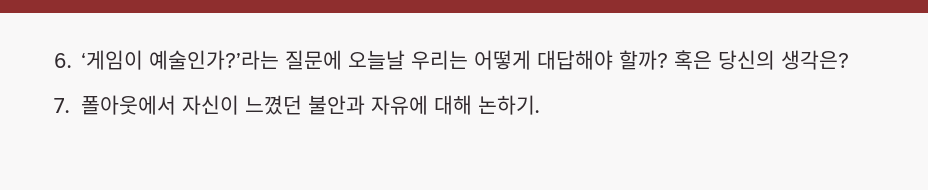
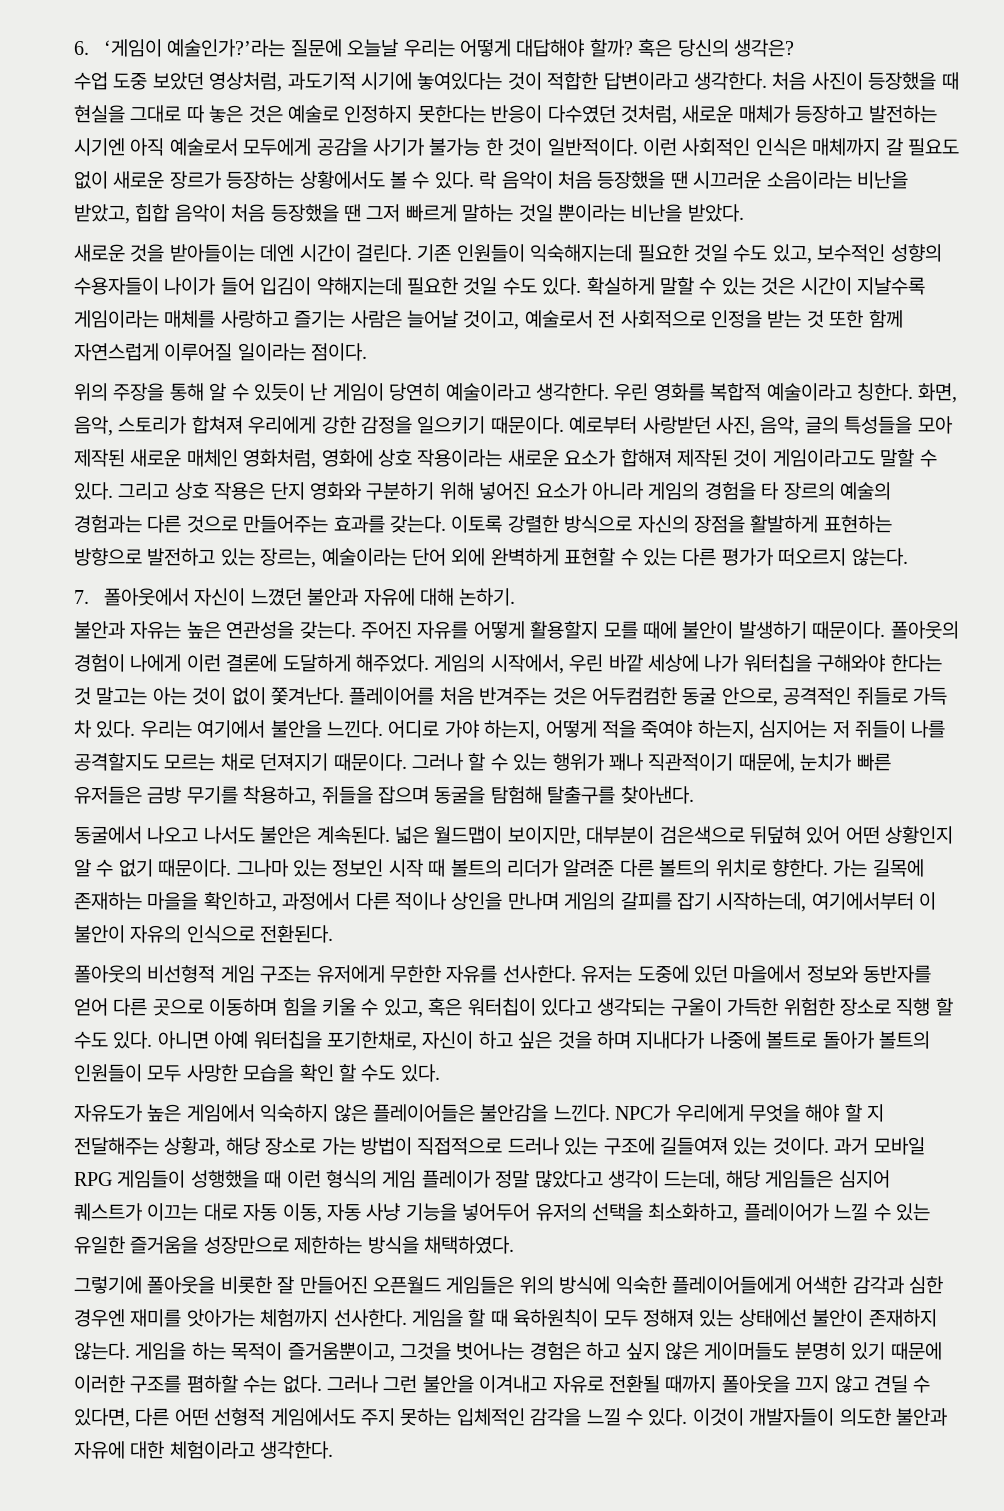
+ 수업 도중 보았던 영상처럼, 과도기적 시기에 놓여있다는 것이 적합한 답변이라고 생각한다. 처음 사진이 등장했을 때 현실을 그대로 따 놓은 것은 예술로 인정하지 못한다는 반응이 다수였던 것처럼, 새로운 매체가 등장하고 발전하는 시기엔 아직 예술로서 모두에게 공감을 사기가 불가능 한 것이 일반적이다. 이런 사회적인 인식은 매체까지 갈 필요도 없이 새로운 장르가 등장하는 상황에서도 볼 수 있다. 락 음악이 처음 등장했을 땐 시끄러운 소음이라는 비난을 받았고, 힙합 음악이 처음 등장했을 땐 그저 빠르게 말하는 것일 뿐이라는 비난을 받았다.
+ 새로운 것을 받아들이는 데엔 시간이 걸린다. 기존 인원들이 익숙해지는데 필요한 것일 수도 있고, 보수적인 성향의 수용자들이 나이가 들어 입김이 약해지는데 필요한 것일 수도 있다. 확실하게 말할 수 있는 것은 시간이 지날수록 게임이라는 매체를 사랑하고 즐기는 사람은 늘어날 것이고, 예술로서 전 사회적으로 인정을 받는 것 또한 함께 자연스럽게 이루어질 일이라는 점이다.
+ 위의 주장을 통해 알 수 있듯이 난 게임이 당연히 예술이라고 생각한다. 우린 영화를 복합적 예술이라고 칭한다. 화면, 음악, 스토리가 합쳐져 우리에게 강한 감정을 일으키기 때문이다. 예로부터 사랑받던 사진, 음악, 글의 특성들을 모아 제작된 새로운 매체인 영화처럼, 영화에 상호 작용이라는 새로운 요소가 합해져 제작된 것이 게임이라고도 말할 수 있다. 그리고 상호 작용은 단지 영화와 구분하기 위해 넣어진 요소가 아니라 게임의 경험을 타 장르의 예술의 경험과는 다른 것으로 만들어주는 효과를 갖는다. 이토록 강렬한 방식으로 자신의 장점을 활발하게 표현하는 방향으로 발전하고 있는 장르는, 예술이라는 단어 외에 완벽하게 표현할 수 있는 다른 평가가 떠오르지 않는다.
+ 불안과 자유는 높은 연관성을 갖는다. 주어진 자유를 어떻게 활용할지 모를 때에 불안이 발생하기 때문이다. 폴아웃의 경험이 나에게 이런 결론에 도달하게 해주었다. 게임의 시작에서, 우린 바깥 세상에 나가 워터칩을 구해와야 한다는 것 말고는 아는 것이 없이 쫓겨난다. 플레이어를 처음 반겨주는 것은 어두컴컴한 동굴 안으로, 공격적인 쥐들로 가득 차 있다. 우리는 여기에서 불안을 느낀다. 어디로 가야 하는지, 어떻게 적을 죽여야 하는지, 심지어는 저 쥐들이 나를 공격할지도 모르는 채로 던져지기 때문이다. 그러나 할 수 있는 행위가 꽤나 직관적이기 때문에, 눈치가 빠른 유저들은 금방 무기를 착용하고, 쥐들을 잡으며 동굴을 탐험해 탈출구를 찾아낸다.
+ 동굴에서 나오고 나서도 불안은 계속된다. 넓은 월드맵이 보이지만, 대부분이 검은색으로 뒤덮혀 있어 어떤 상황인지 알 수 없기 때문이다. 그나마 있는 정보인 시작 때 볼트의 리더가 알려준 다른 볼트의 위치로 향한다. 가는 길목에 존재하는 마을을 확인하고, 과정에서 다른 적이나 상인을 만나며 게임의 갈피를 잡기 시작하는데, 여기에서부터 이 불안이 자유의 인식으로 전환된다.
+ 폴아웃의 비선형적 게임 구조는 유저에게 무한한 자유를 선사한다. 유저는 도중에 있던 마을에서 정보와 동반자를 얻어 다른 곳으로 이동하며 힘을 키울 수 있고, 혹은 워터칩이 있다고 생각되는 구울이 가득한 위험한 장소로 직행 할 수도 있다. 아니면 아예 워터칩을 포기한채로, 자신이 하고 싶은 것을 하며 지내다가 나중에 볼트로 돌아가 볼트의 인원들이 모두 사망한 모습을 확인 할 수도 있다.
+ 자유도가 높은 게임에서 익숙하지 않은 플레이어들은 불안감을 느낀다. NPC가 우리에게 무엇을 해야 할 지 전달해주는 상황과, 해당 장소로 가는 방법이 직접적으로 드러나 있는 구조에 길들여져 있는 것이다. 과거 모바일 RPG 게임들이 성행했을 때 이런 형식의 게임 플레이가 정말 많았다고 생각이 드는데, 해당 게임들은 심지어 퀘스트가 이끄는 대로 자동 이동, 자동 사냥 기능을 넣어두어 유저의 선택을 최소화하고, 플레이어가 느낄 수 있는 유일한 즐거움을 성장만으로 제한하는 방식을 채택하였다.
+ 그렇기에 폴아웃을 비롯한 잘 만들어진 오픈월드 게임들은 위의 방식에 익숙한 플레이어들에게 어색한 감각과 심한 경우엔 재미를 앗아가는 체험까지 선사한다. 게임을 할 때 육하원칙이 모두 정해져 있는 상태에선 불안이 존재하지 않는다. 게임을 하는 목적이 즐거움뿐이고, 그것을 벗어나는 경험은 하고 싶지 않은 게이머들도 분명히 있기 때문에 이러한 구조를 폄하할 수는 없다. 그러나 그런 불안을 이겨내고 자유로 전환될 때까지 폴아웃을 끄지 않고 견딜 수 있다면, 다른 어떤 선형적 게임에서도 주지 못하는 입체적인 감각을 느낄 수 있다. 이것이 개발자들이 의도한 불안과 자유에 대한 체험이라고 생각한다.

